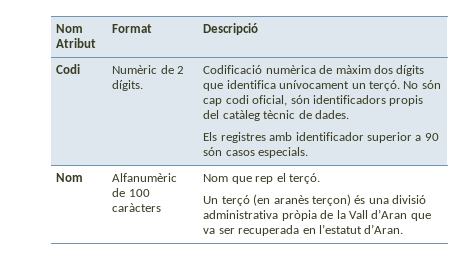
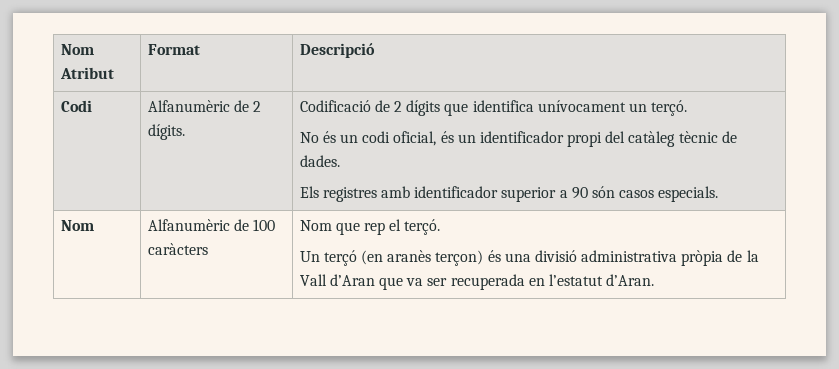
- Codi | Numèric de 2 dígits. | Codificació numèrica de màxim dos dígits que identifica unívocament un terçó. No són cap codi oficial, són identificadors propis del catàleg tècnic de dades.
+ Codi | Alfanumèric de 2 dígits. | Codificació de 2 dígits que identifica unívocament un terçó.
+ No és un codi oficial, és un identificador propi del catàleg tècnic de dades.

